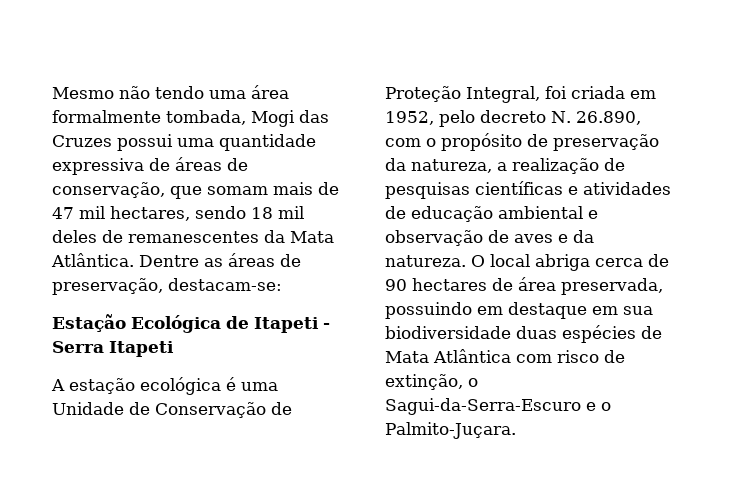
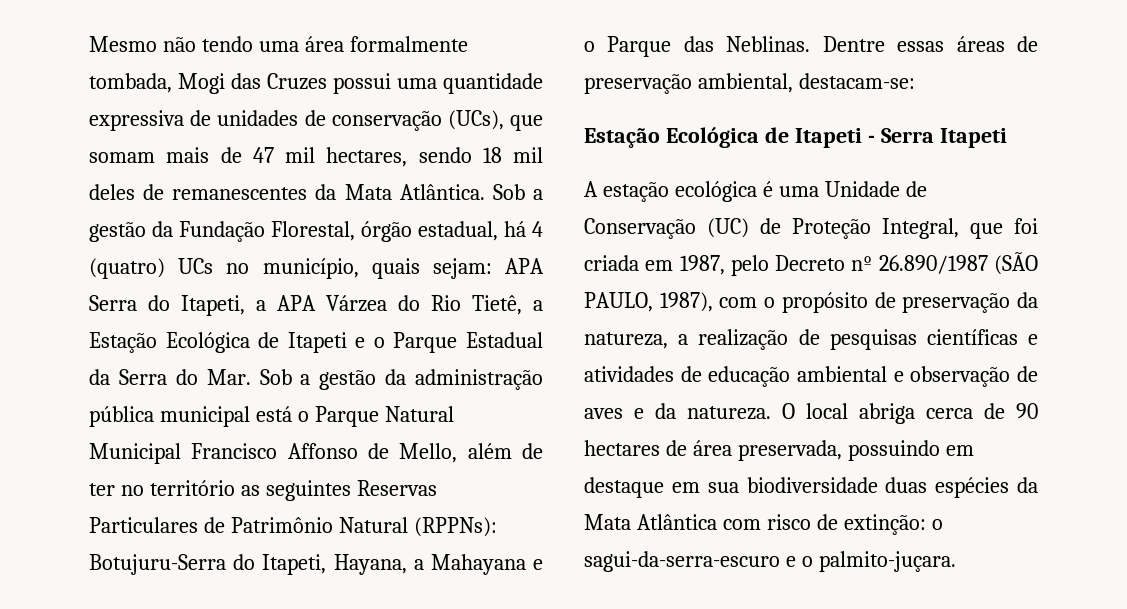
- Mesmo não tendo uma área formalmente tombada, Mogi das Cruzes possui uma quantidade expressiva de áreas de conservação, que somam mais de 47 mil hectares, sendo 18 mil deles de remanescentes da Mata Atlântica.
+ Mesmo não tendo uma área formalmente tombada, Mogi das Cruzes possui uma quantidade expressiva de unidades de conservação (UCs), que somam mais de 47 mil hectares, sendo 18 mil deles de remanescentes da Mata Atlântica.
- Dentre as áreas de preservação, destacam-se:
+ Sob a gestão da Fundação Florestal, órgão estadual, há 4 (quatro) UCs no município, quais sejam: APA Serra do Itapeti, a APA Várzea do Rio Tietê, a Estação Ecológica de Itapeti e o Parque Estadual da Serra do Mar. Sob a gestão da administração pública municipal está o Parque Natural Municipal Francisco Affonso de Mello, além de ter no território as seguintes Reservas Particulares de Patrimônio Natural (RPPNs): Botujuru-Serra do Itapeti, Hayana, a Mahayana e o Parque das Neblinas. Dentre essas áreas de preservação ambiental, destacam-se:
- A estação ecológica é uma Unidade de Conservação de Proteção Integral, foi criada em 1952, pelo decreto N. 26.890, com o propósito de preservação da natureza, a realização de pesquisas científicas e atividades de educação ambiental e observação de aves e da natureza.
+ A estação ecológica é uma Unidade de Conservação (UC) de Proteção Integral, que foi criada em 1987, pelo Decreto nº 26.890/1987 (SÃO PAULO, 1987), com o propósito de preservação da natureza, a realização de pesquisas científicas e atividades de educação ambiental e observação de aves e da natureza.
- O local abriga cerca de 90 hectares de área preservada, possuindo em destaque em sua biodiversidade duas espécies de Mata Atlântica com risco de extinção, o Sagui-da-Serra-Escuro e o Palmito-Juçara.
+ O local abriga cerca de 90 hectares de área preservada, possuindo em destaque em sua biodiversidade duas espécies da Mata Atlântica com risco de extinção: o sagui-da-serra-escuro e o palmito-juçara.

